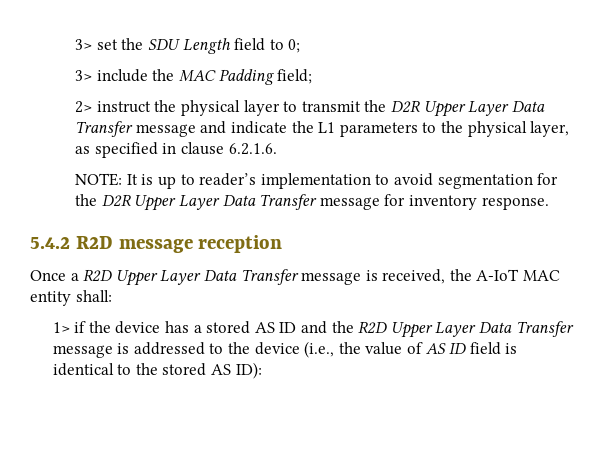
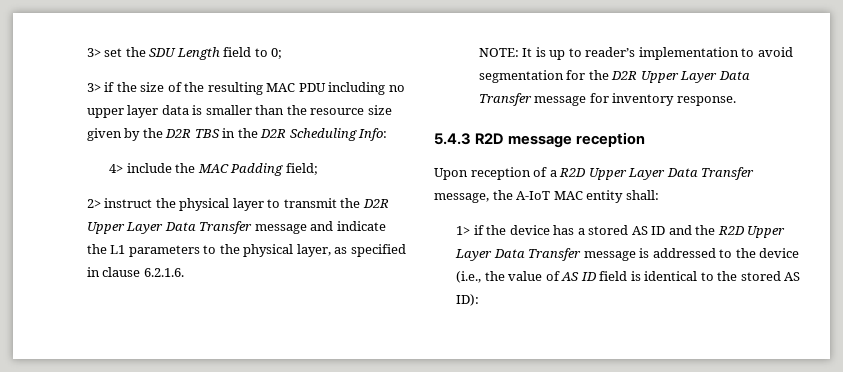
- 3> include the MAC Padding field;
+ 3> if the size of the resulting MAC PDU including no upper layer data is smaller than the resource size given by the D2R TBS in the D2R Scheduling Info:
+ 4> include the MAC Padding field;
- 5.4.2 R2D message reception
+ 5.4.3 R2D message reception
- Once a R2D Upper Layer Data Transfer message is received, the A-IoT MAC entity shall:
+ Upon reception of a R2D Upper Layer Data Transfer message, the A-IoT MAC entity shall:

